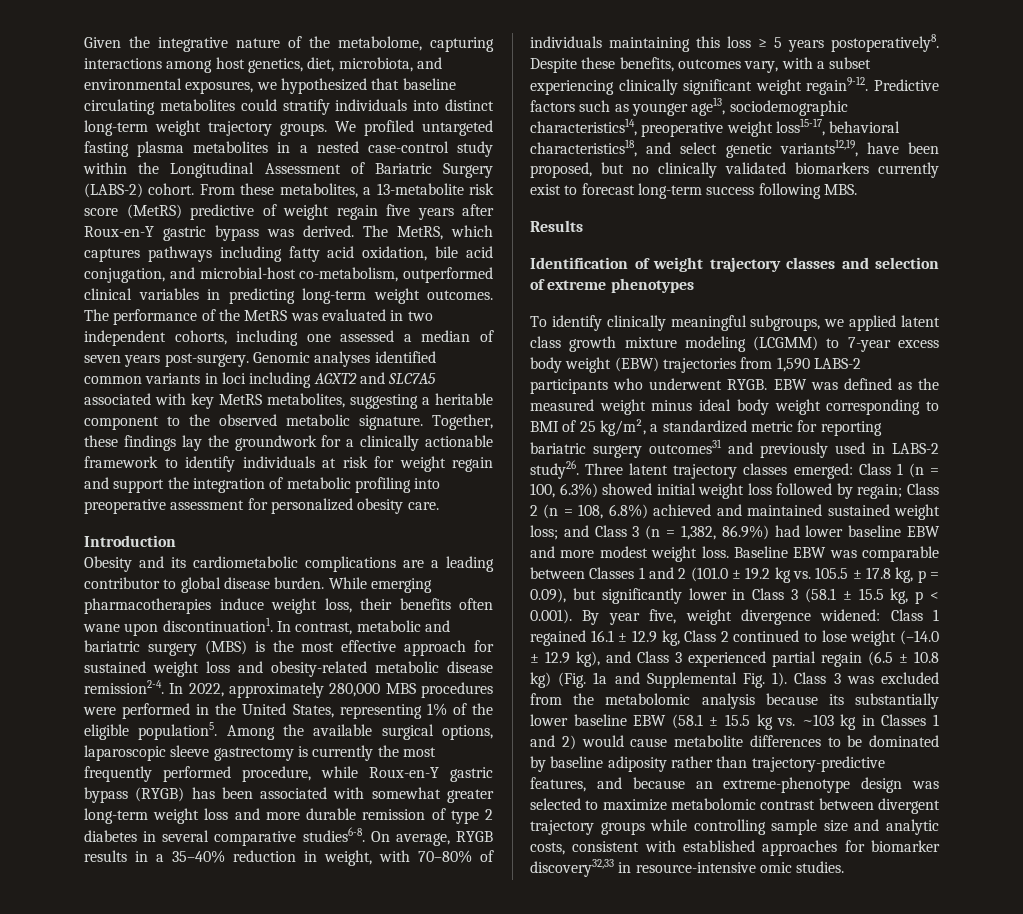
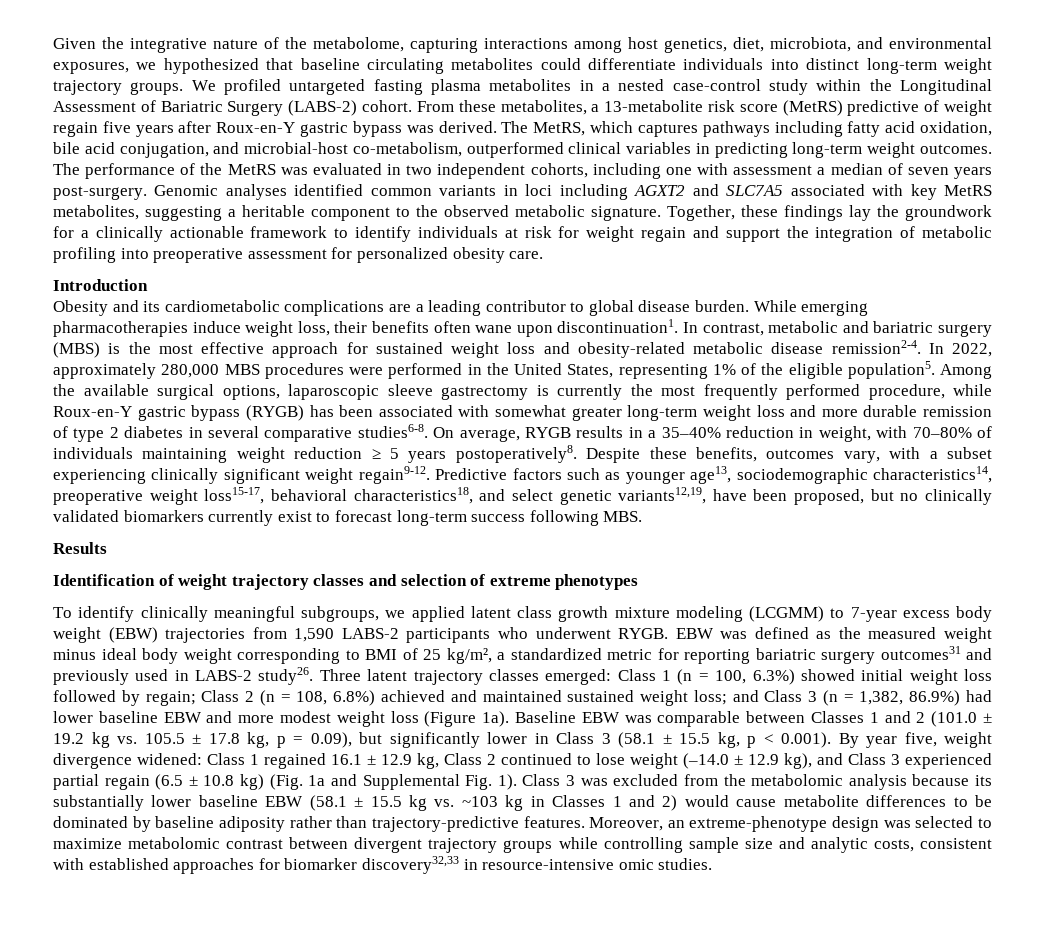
- Given the integrative nature of the metabolome, capturing interactions among host genetics, diet, microbiota, and environmental exposures, we hypothesized that baseline circulating metabolites could stratify individuals into distinct long-term weight trajectory groups.
+ Given the integrative nature of the metabolome, capturing interactions among host genetics, diet, microbiota, and environmental exposures, we hypothesized that baseline circulating metabolites could differentiate individuals into distinct long-term weight trajectory groups.
- The performance of the MetRS was evaluated in two independent cohorts, including one assessed a median of seven years post-surgery.
+ The performance of the MetRS was evaluated in two independent cohorts, including one with assessment a median of seven years post-surgery.
- On average, RYGB results in a 35–40% reduction in weight, with 70–80% of individuals maintaining this loss ≥ 5 years postoperatively8.
+ On average, RYGB results in a 35–40% reduction in weight, with 70–80% of individuals maintaining weight reduction ≥ 5 years postoperatively8.
- Three latent trajectory classes emerged: Class 1 (n = 100, 6.3%) showed initial weight loss followed by regain; Class 2 (n = 108, 6.8%) achieved and maintained sustained weight loss; and Class 3 (n = 1,382, 86.9%) had lower baseline EBW and more modest weight loss.
+ Three latent trajectory classes emerged: Class 1 (n = 100, 6.3%) showed initial weight loss followed by regain; Class 2 (n = 108, 6.8%) achieved and maintained sustained weight loss; and Class 3 (n = 1,382, 86.9%) had lower baseline EBW and more modest weight loss (Figure 1a).
- Class 3 was excluded from the metabolomic analysis because its substantially lower baseline EBW (58.1 ± 15.5 kg vs. ~103 kg in Classes 1 and 2) would cause metabolite differences to be dominated by baseline adiposity rather than trajectory-predictive features, and because an extreme-phenotype design was selected to maximize metabolomic contrast between divergent trajectory groups while controlling sample size and analytic costs, consistent with established approaches for biomarker discovery32,33 in resource-intensive omic studies.
+ Class 3 was excluded from the metabolomic analysis because its substantially lower baseline EBW (58.1 ± 15.5 kg vs. ~103 kg in Classes 1 and 2) would cause metabolite differences to be dominated by baseline adiposity rather than trajectory-predictive features. Moreover, an extreme-phenotype design was selected to maximize metabolomic contrast between divergent trajectory groups while controlling sample size and analytic costs, consistent with established approaches for biomarker discovery32,33 in resource-intensive omic studies.

